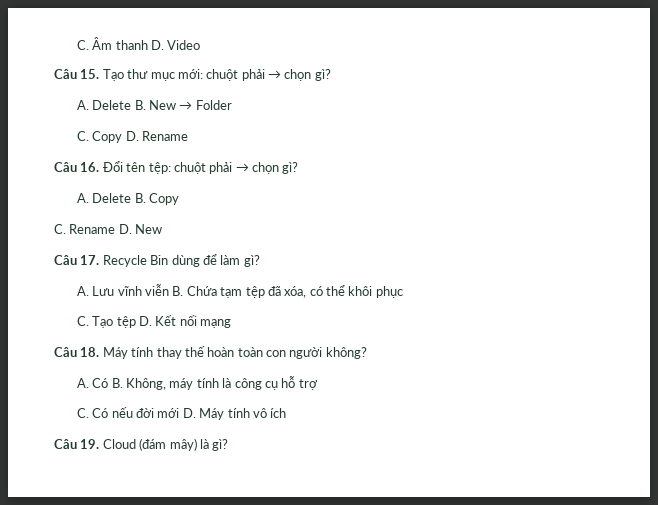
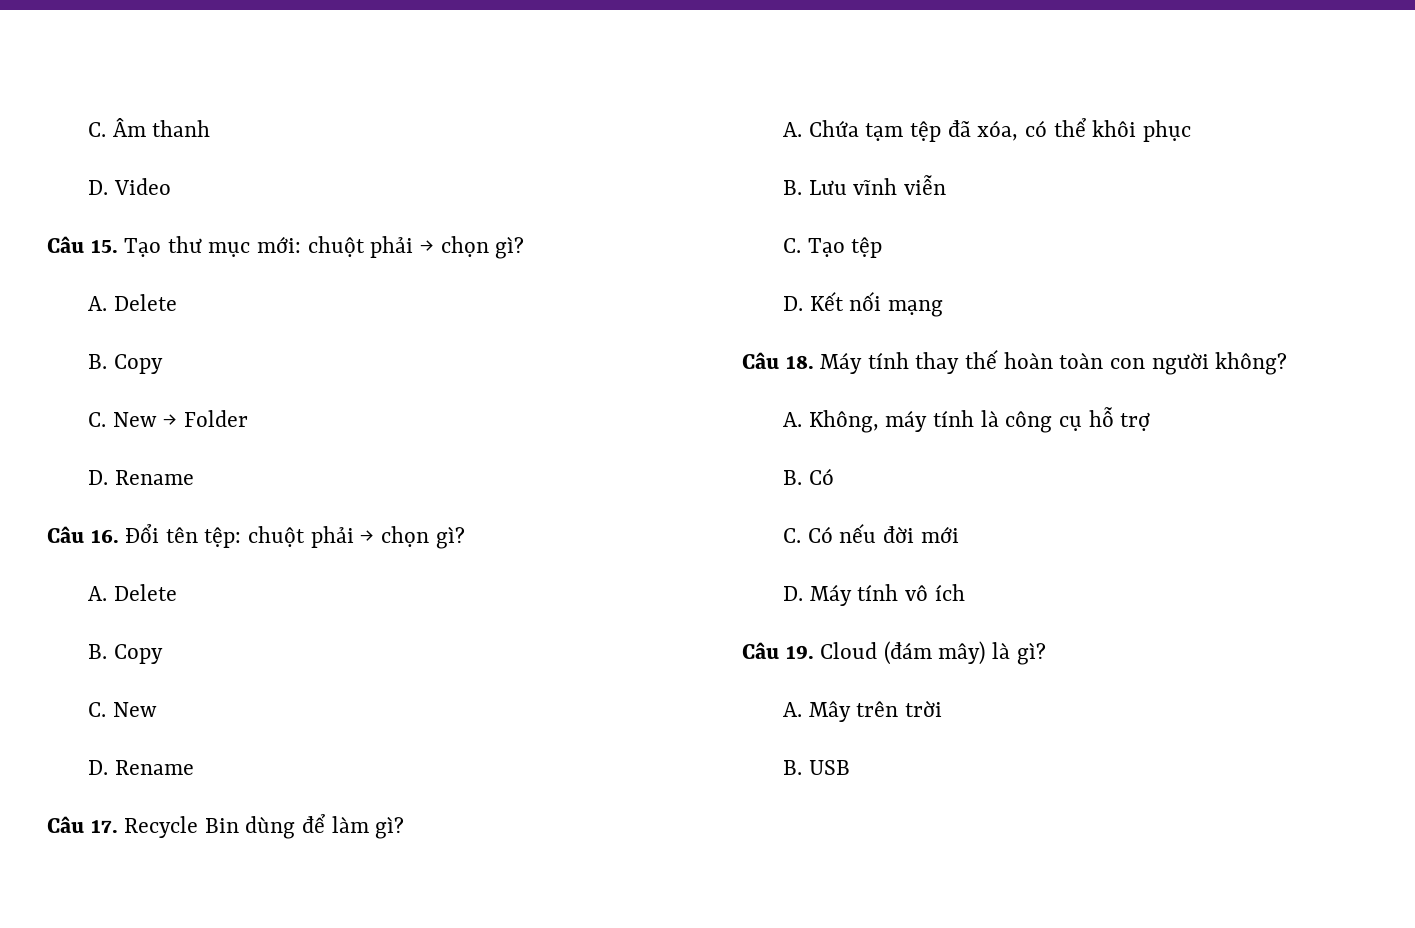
- C. Âm thanh D. Video
+ C. Âm thanh
+ D. Video
  Câu 15. Tạo thư mục mới: chuột phải → chọn gì?
- A. Delete B. New → Folder
- C. Copy D. Rename
+ A. Delete
+ B. Copy
+ C. New → Folder
+ D. Rename
  Câu 16. Đổi tên tệp: chuột phải → chọn gì?
- A. Delete B. Copy
- C. Rename D. New
+ A. Delete
+ B. Copy
+ C. New
+ D. Rename
- A. Lưu vĩnh viễn B. Chứa tạm tệp đã xóa, có thể khôi phục
+ A. Chứa tạm tệp đã xóa, có thể khôi phục
+ B. Lưu vĩnh viễn
- C. Tạo tệp D. Kết nối mạng
+ C. Tạo tệp
+ D. Kết nối mạng
- A. Có B. Không, máy tính là công cụ hỗ trợ
+ A. Không, máy tính là công cụ hỗ trợ
+ B. Có
- C. Có nếu đời mới D. Máy tính vô ích
+ C. Có nếu đời mới
+ D. Máy tính vô ích
+ A. Mây trên trời
+ B. USB

